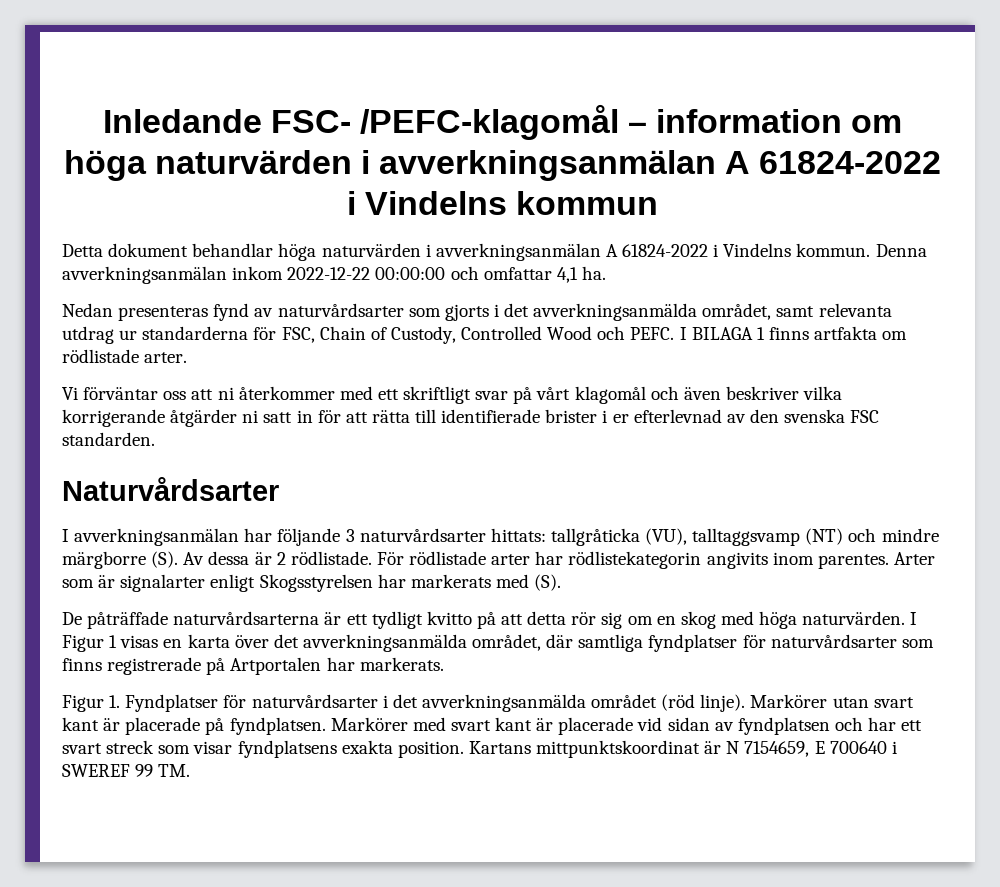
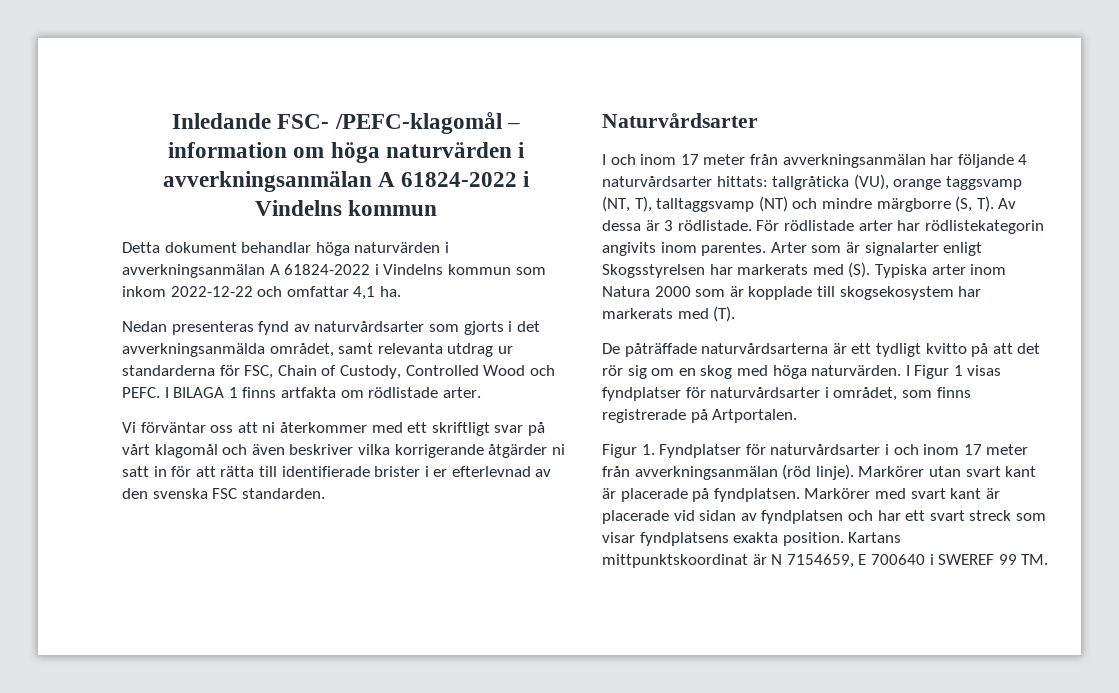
- Detta dokument behandlar höga naturvärden i avverkningsanmälan A 61824-2022 i Vindelns kommun. Denna avverkningsanmälan inkom 2022-12-22 00:00:00 och omfattar 4,1 ha.
+ Detta dokument behandlar höga naturvärden i avverkningsanmälan A 61824-2022 i Vindelns kommun som inkom 2022-12-22 och omfattar 4,1 ha.
- I avverkningsanmälan har följande 3 naturvårdsarter hittats: tallgråticka (VU), talltaggsvamp (NT) och mindre märgborre (S). Av dessa är 2 rödlistade.
+ I och inom 17 meter från avverkningsanmälan har följande 4 naturvårdsarter hittats: tallgråticka (VU), orange taggsvamp (NT, T), talltaggsvamp (NT) och mindre märgborre (S, T). Av dessa är 3 rödlistade.
- Arter som är signalarter enligt Skogsstyrelsen har markerats med (S).
+ Arter som är signalarter enligt Skogsstyrelsen har markerats med (S). Typiska arter inom Natura 2000 som är kopplade till skogsekosystem har markerats med (T).
- De påträffade naturvårdsarterna är ett tydligt kvitto på att detta rör sig om en skog med höga naturvärden.
+ De påträffade naturvårdsarterna är ett tydligt kvitto på att det rör sig om en skog med höga naturvärden.
- I Figur 1 visas en karta över det avverkningsanmälda området, där samtliga fyndplatser för naturvårdsarter som finns registrerade på Artportalen har markerats.
+ I Figur 1 visas fyndplatser för naturvårdsarter i området, som finns registrerade på Artportalen.
- Figur 1. Fyndplatser för naturvårdsarter i det avverkningsanmälda området (röd linje).
+ Figur 1. Fyndplatser för naturvårdsarter i och inom 17 meter från avverkningsanmälan (röd linje).

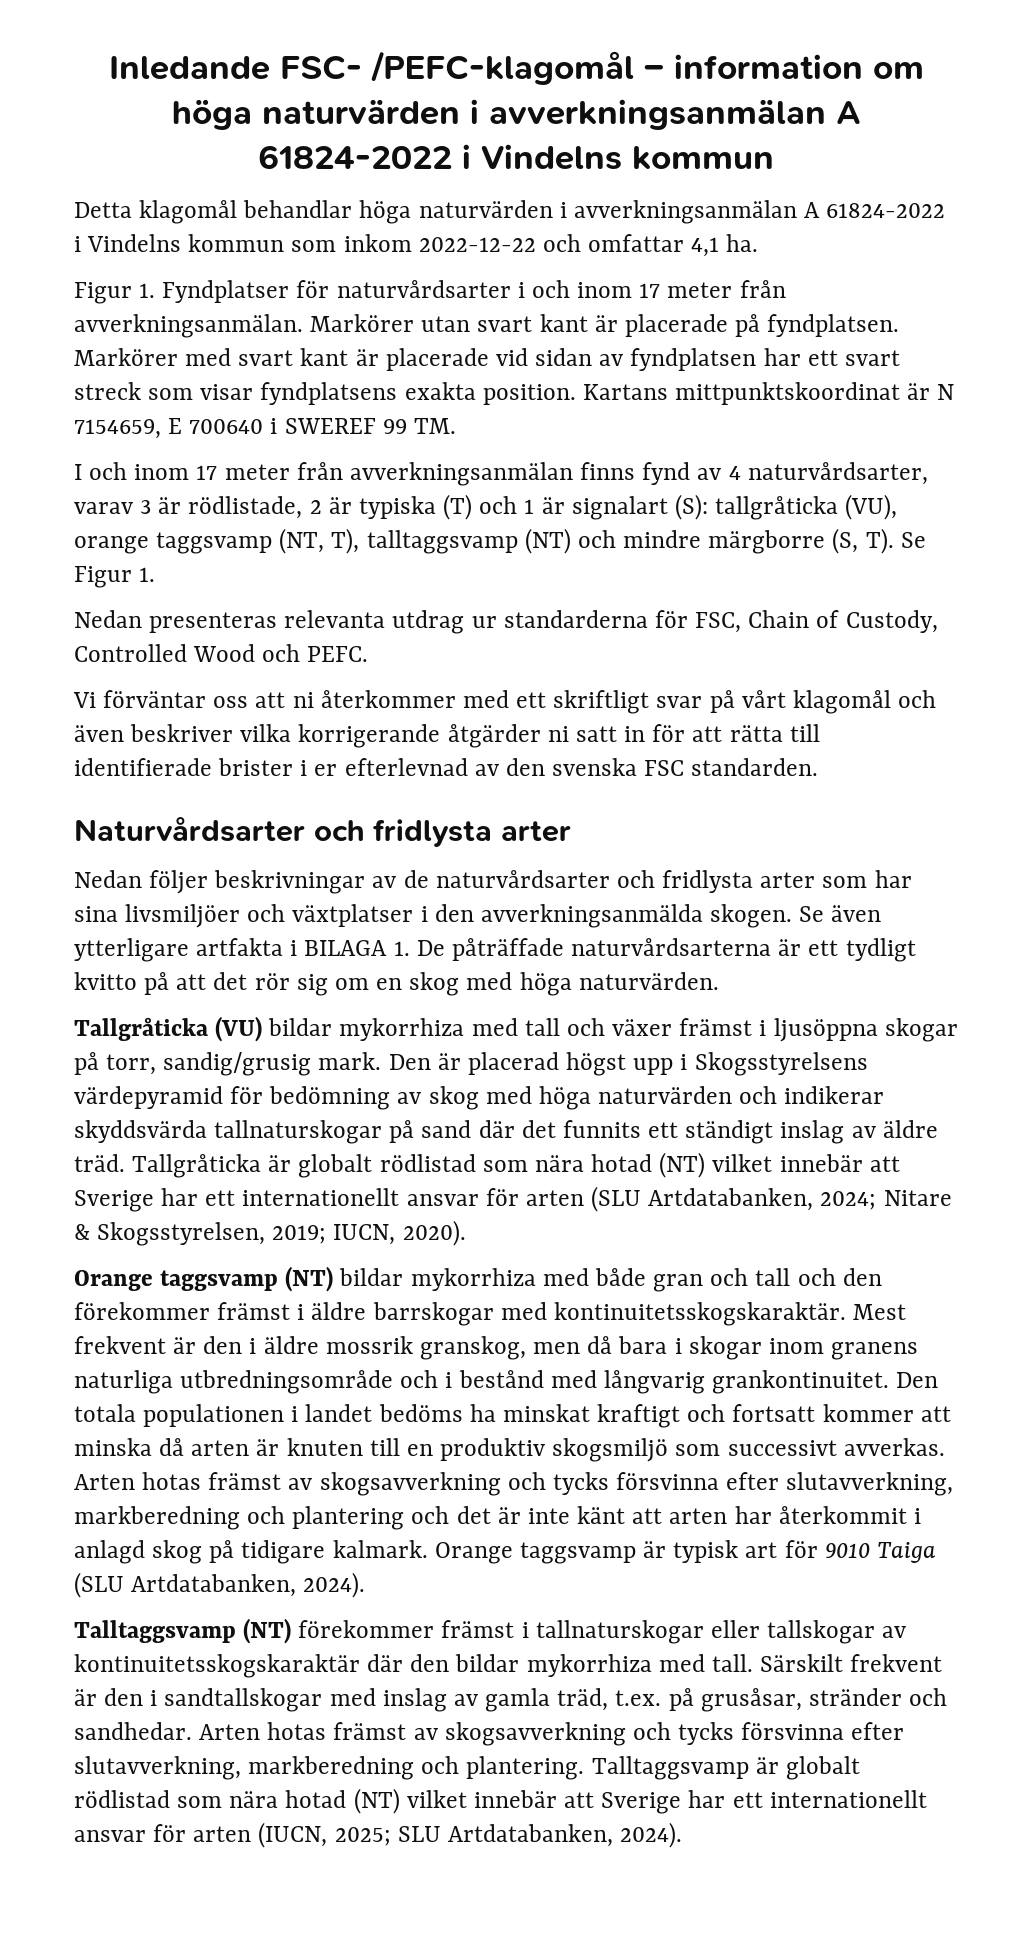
- Detta dokument behandlar höga naturvärden i avverkningsanmälan A 61824-2022 i Vindelns kommun som inkom 2022-12-22 och omfattar 4,1 ha.
+ Detta klagomål behandlar höga naturvärden i avverkningsanmälan A 61824-2022 i Vindelns kommun som inkom 2022-12-22 och omfattar 4,1 ha.
- Nedan presenteras fynd av naturvårdsarter som gjorts i det avverkningsanmälda området, samt relevanta utdrag ur standarderna för FSC, Chain of Custody, Controlled Wood och PEFC. I BILAGA 1 finns artfakta om rödlistade arter.
+ Figur 1. Fyndplatser för naturvårdsarter i och inom 17 meter från avverkningsanmälan. Markörer utan svart kant är placerade på fyndplatsen. Markörer med svart kant är placerade vid sidan av fyndplatsen har ett svart streck som visar fyndplatsens exakta position. Kartans mittpunktskoordinat är N 7154659, E 700640 i SWEREF 99 TM.
+ I och inom 17 meter från avverkningsanmälan finns fynd av 4 naturvårdsarter, varav 3 är rödlistade, 2 är typiska (T) och 1 är signalart (S): tallgråticka (VU), orange taggsvamp (NT, T), talltaggsvamp (NT) och mindre märgborre (S, T). Se Figur 1.
+ Nedan presenteras relevanta utdrag ur standarderna för FSC, Chain of Custody, Controlled Wood och PEFC.
- Naturvårdsarter
- I och inom 17 meter från avverkningsanmälan har följande 4 naturvårdsarter hittats: tallgråticka (VU), orange taggsvamp (NT, T), talltaggsvamp (NT) och mindre märgborre (S, T). Av dessa är 3 rödlistade. För rödlistade arter har rödlistekategorin angivits inom parentes. Arter som är signalarter enligt Skogsstyrelsen har markerats med (S). Typiska arter inom Natura 2000 som är kopplade till skogsekosystem har markerats med (T).
- De påträffade naturvårdsarterna är ett tydligt kvitto på att det rör sig om en skog med höga naturvärden. I Figur 1 visas fyndplatser för naturvårdsarter i området, som finns registrerade på Artportalen.
- Figur 1. Fyndplatser för naturvårdsarter i och inom 17 meter från avverkningsanmälan (röd linje). Markörer utan svart kant är placerade på fyndplatsen. Markörer med svart kant är placerade vid sidan av fyndplatsen och har ett svart streck som visar fyndplatsens exakta position. Kartans mittpunktskoordinat är N 7154659, E 700640 i SWEREF 99 TM.
+ Naturvårdsarter och fridlysta arter
+ Nedan följer beskrivningar av de naturvårdsarter och fridlysta arter som har sina livsmiljöer och växtplatser i den avverkningsanmälda skogen. Se även ytterligare artfakta i BILAGA 1. De påträffade naturvårdsarterna är ett tydligt kvitto på att det rör sig om en skog med höga naturvärden.
+ Tallgråticka (VU) bildar mykorrhiza med tall och växer främst i ljusöppna skogar på torr, sandig/grusig mark. Den är placerad högst upp i Skogsstyrelsens värdepyramid för bedömning av skog med höga naturvärden och indikerar skyddsvärda tallnaturskogar på sand där det funnits ett ständigt inslag av äldre träd. Tallgråticka är globalt rödlistad som nära hotad (NT) vilket innebär att Sverige har ett internationellt ansvar för arten (SLU Artdatabanken, 2024; Nitare & Skogsstyrelsen, 2019; IUCN, 2020).
+ Orange taggsvamp (NT) bildar mykorrhiza med både gran och tall och den förekommer främst i äldre barrskogar med kontinuitetsskogskaraktär. Mest frekvent är den i äldre mossrik granskog, men då bara i skogar inom granens naturliga utbredningsområde och i bestånd med långvarig grankontinuitet. Den totala populationen i landet bedöms ha minskat kraftigt och fortsatt kommer att minska då arten är knuten till en produktiv skogsmiljö som successivt avverkas. Arten hotas främst av skogsavverkning och tycks försvinna efter slutavverkning, markberedning och plantering och det är inte känt att arten har återkommit i anlagd skog på tidigare kalmark. Orange taggsvamp är typisk art för 9010 Taiga (SLU Artdatabanken, 2024).
+ Talltaggsvamp (NT) förekommer främst i tallnaturskogar eller tallskogar av kontinuitetsskogskaraktär där den bildar mykorrhiza med tall. Särskilt frekvent är den i sandtallskogar med inslag av gamla träd, t.ex. på grusåsar, stränder och sandhedar. Arten hotas främst av skogsavverkning och tycks försvinna efter slutavverkning, markberedning och plantering. Talltaggsvamp är globalt rödlistad som nära hotad (NT) vilket innebär att Sverige har ett internationellt ansvar för arten (IUCN, 2025; SLU Artdatabanken, 2024).

